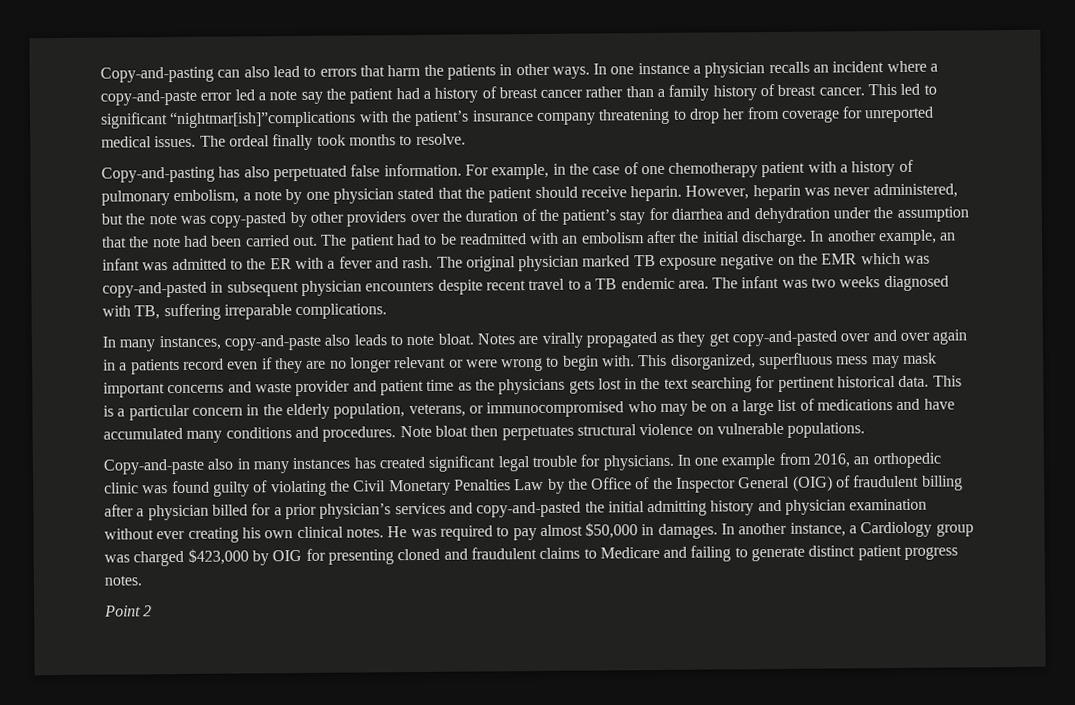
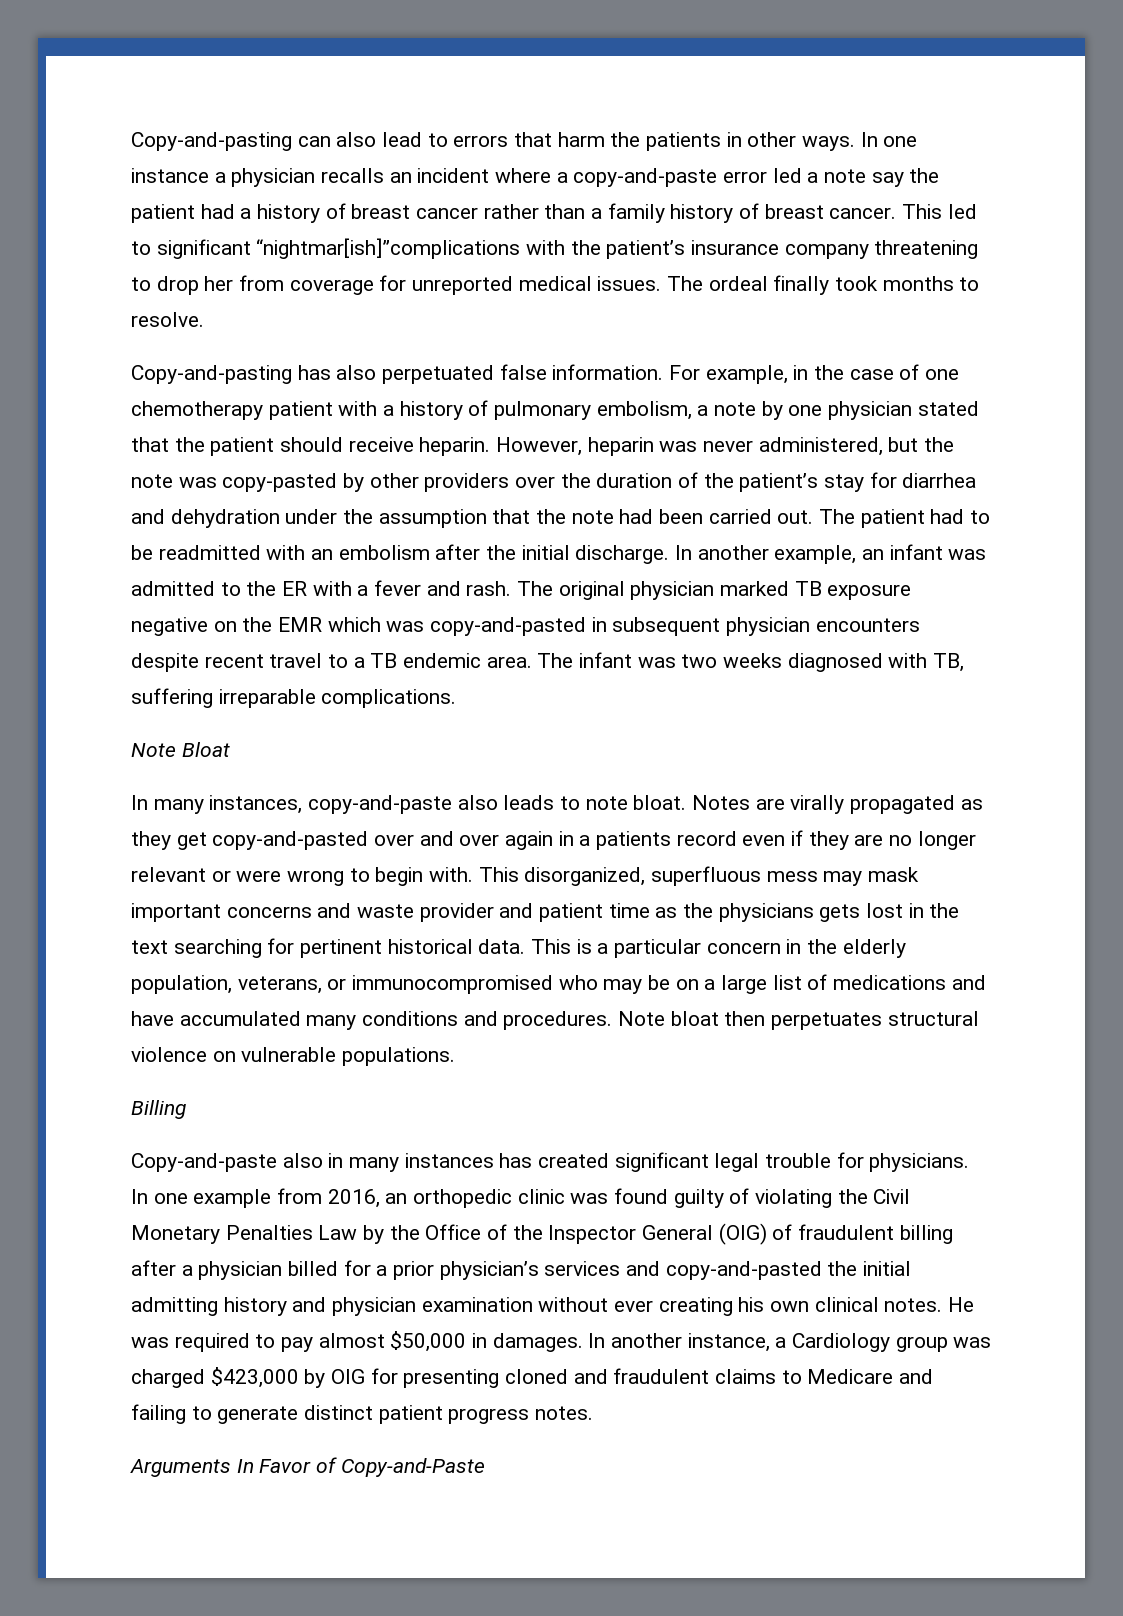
+ Note Bloat
+ Billing
- Point 2
+ Arguments In Favor of Copy-and-Paste

